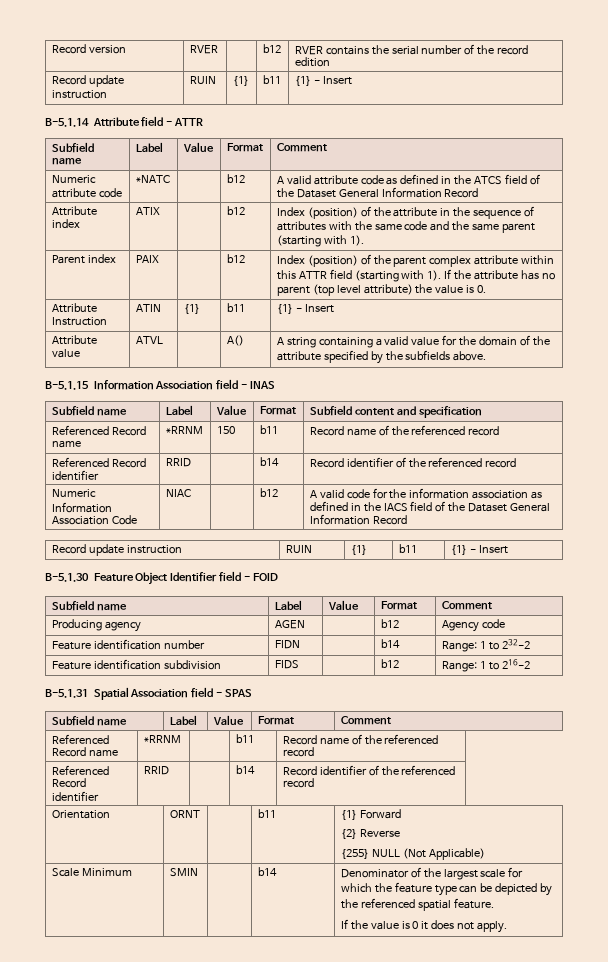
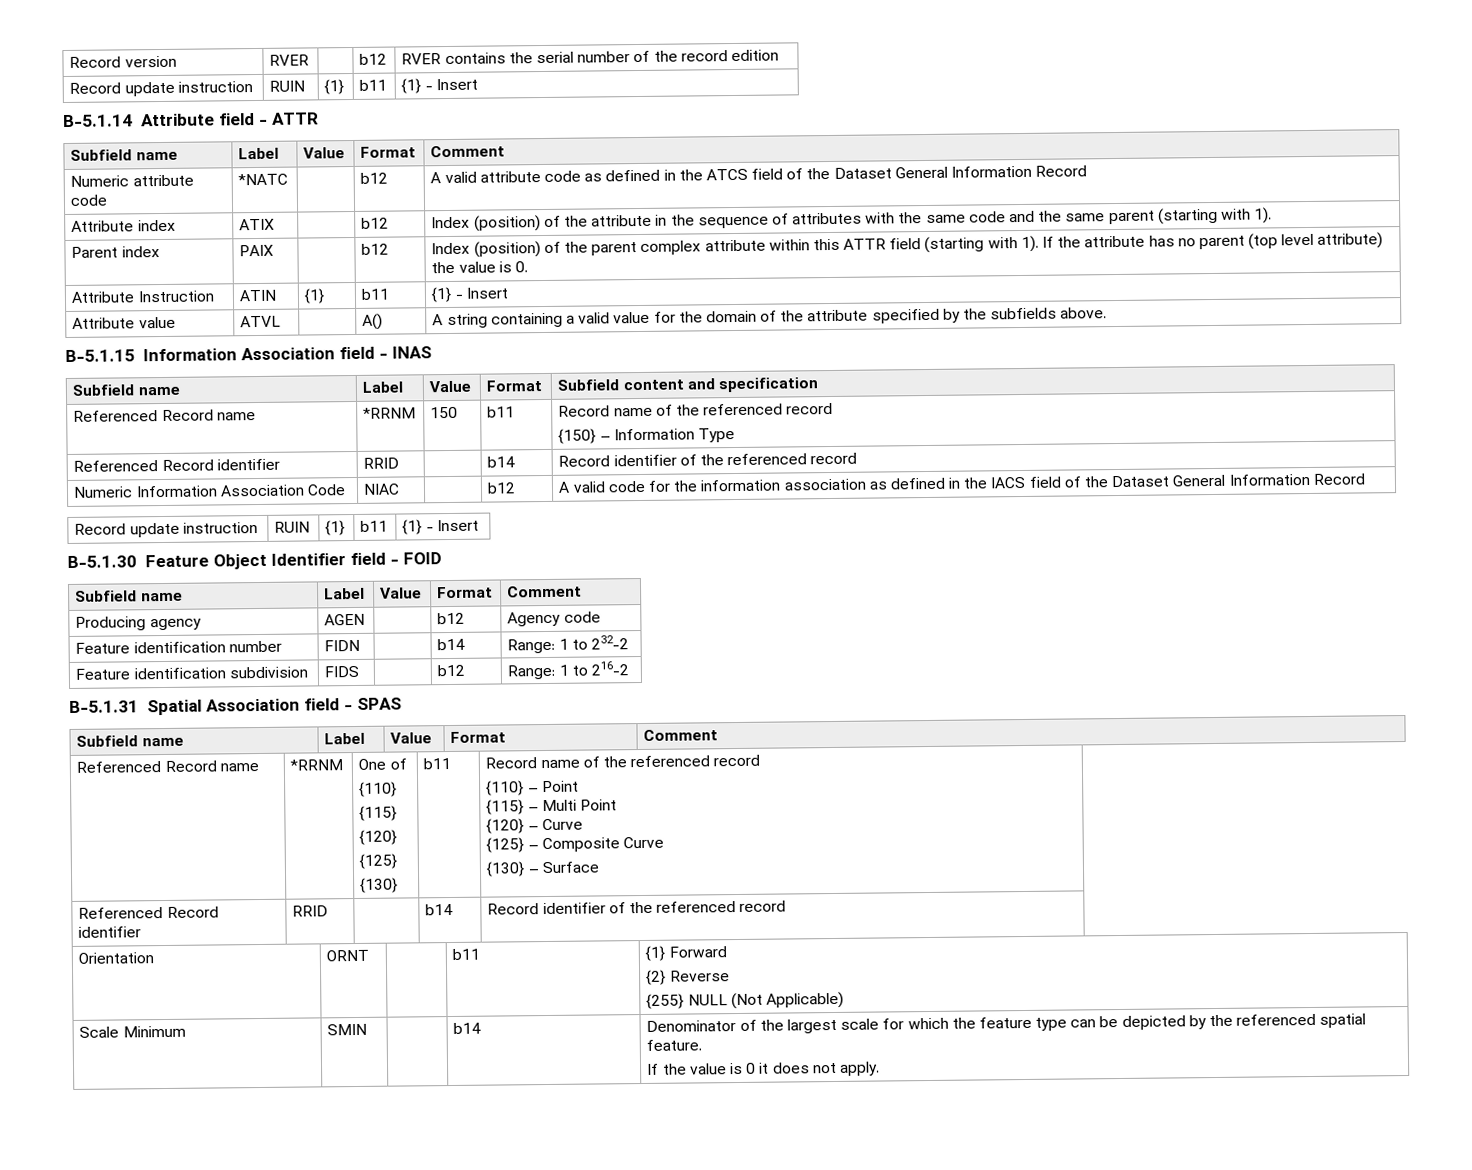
  Referenced Record name | *RRNM | 150 | b11 | Record name of the referenced record
+ {150} – Information Type
- Referenced Record name | *RRNM | | b11 | Record name of the referenced record
+ Referenced Record name | *RRNM | One of
+ {110}
+ {115}
+ {120}
+ {125}
+ {130} | b11 | Record name of the referenced record
+ {110} – Point
+ {115} – Multi Point
+ {120} – Curve
+ {125} – Composite Curve
+ {130} – Surface

